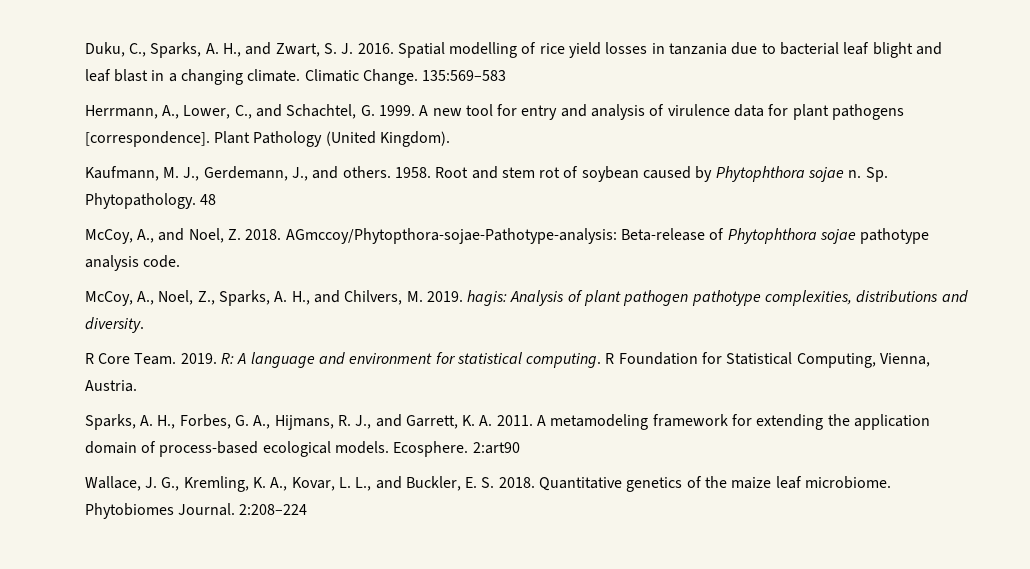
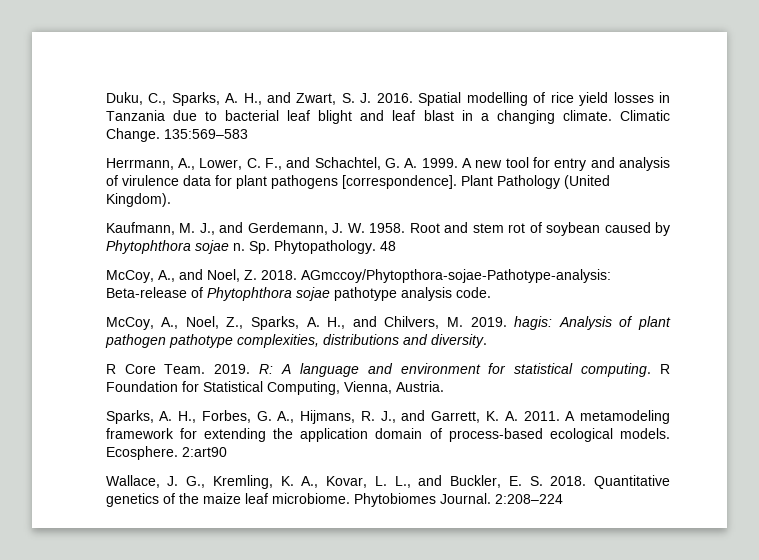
- Spatial modelling of rice yield losses in tanzania due to bacterial leaf blight and leaf blast in a changing climate.
+ Spatial modelling of rice yield losses in Tanzania due to bacterial leaf blight and leaf blast in a changing climate.
- Herrmann, A., Lower, C., and Schachtel, G. 1999.
+ Herrmann, A., Lower, C. F., and Schachtel, G. A. 1999.
- Kaufmann, M. J., Gerdemann, J., and others. 1958.
+ Kaufmann, M. J., and Gerdemann, J. W. 1958.

